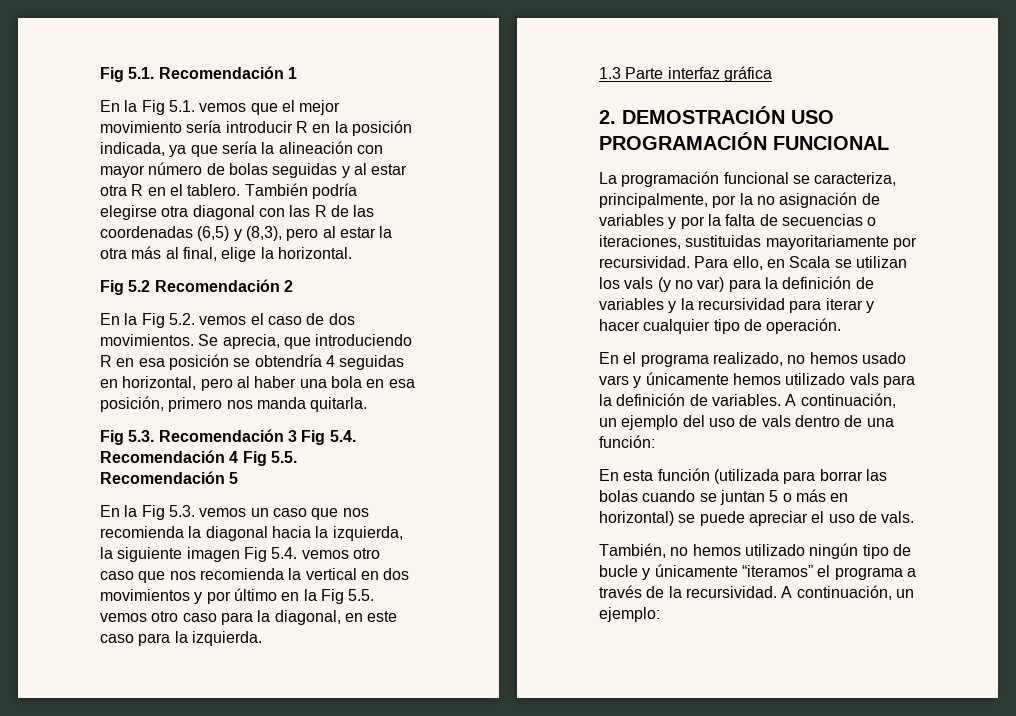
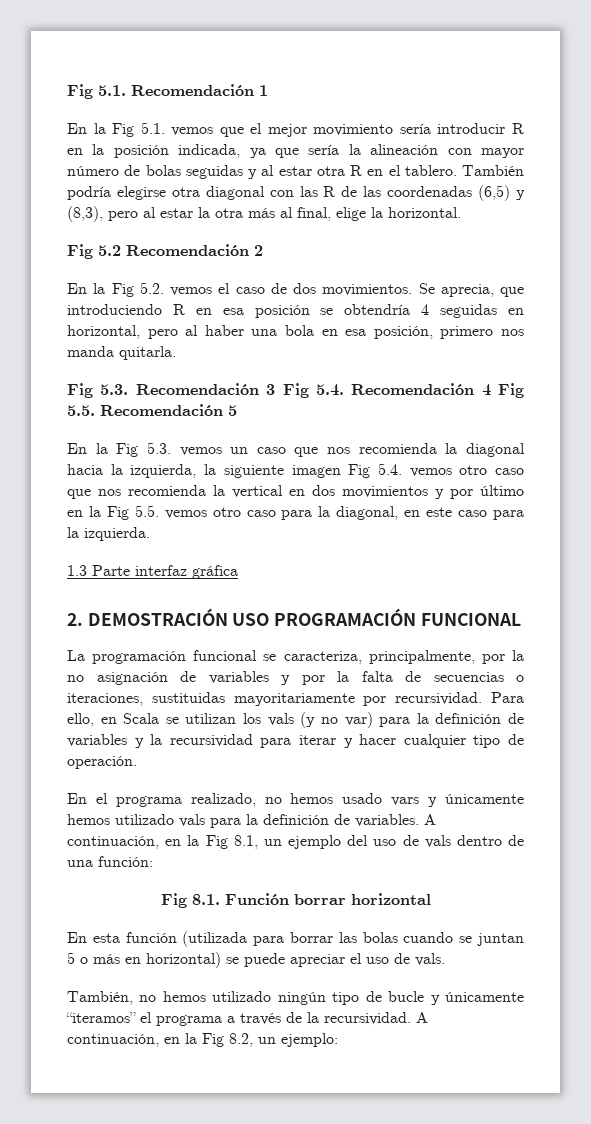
- A continuación, un ejemplo del uso de vals dentro de una función:
+ A continuación, en la Fig 8.1, un ejemplo del uso de vals dentro de una función:
+ Fig 8.1. Función borrar horizontal
- A continuación, un ejemplo:
+ A continuación, en la Fig 8.2, un ejemplo:

